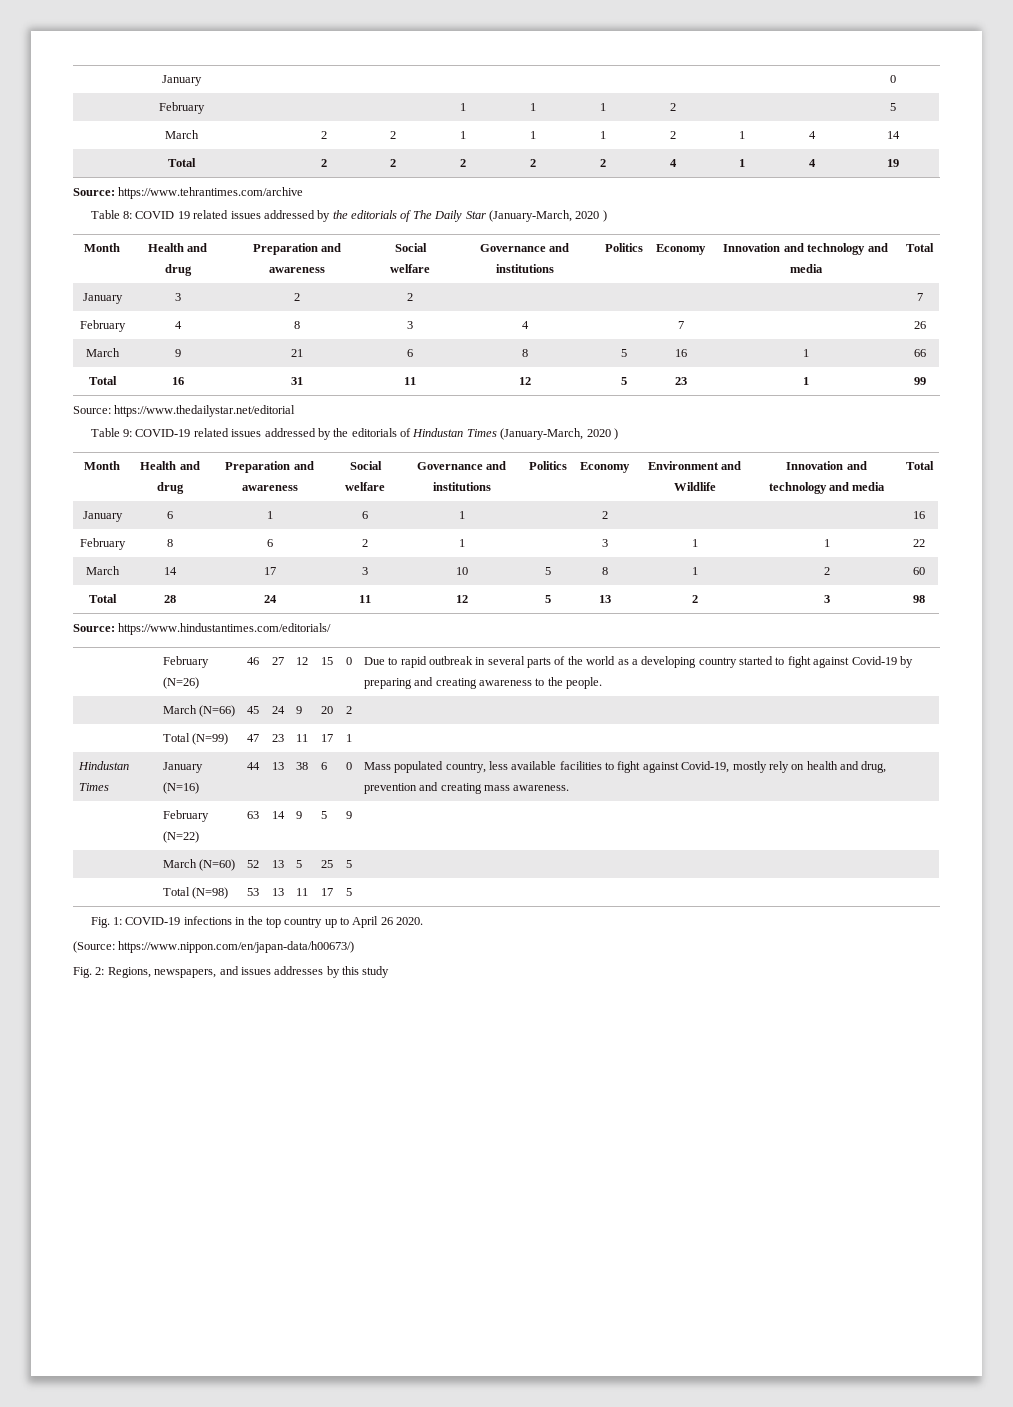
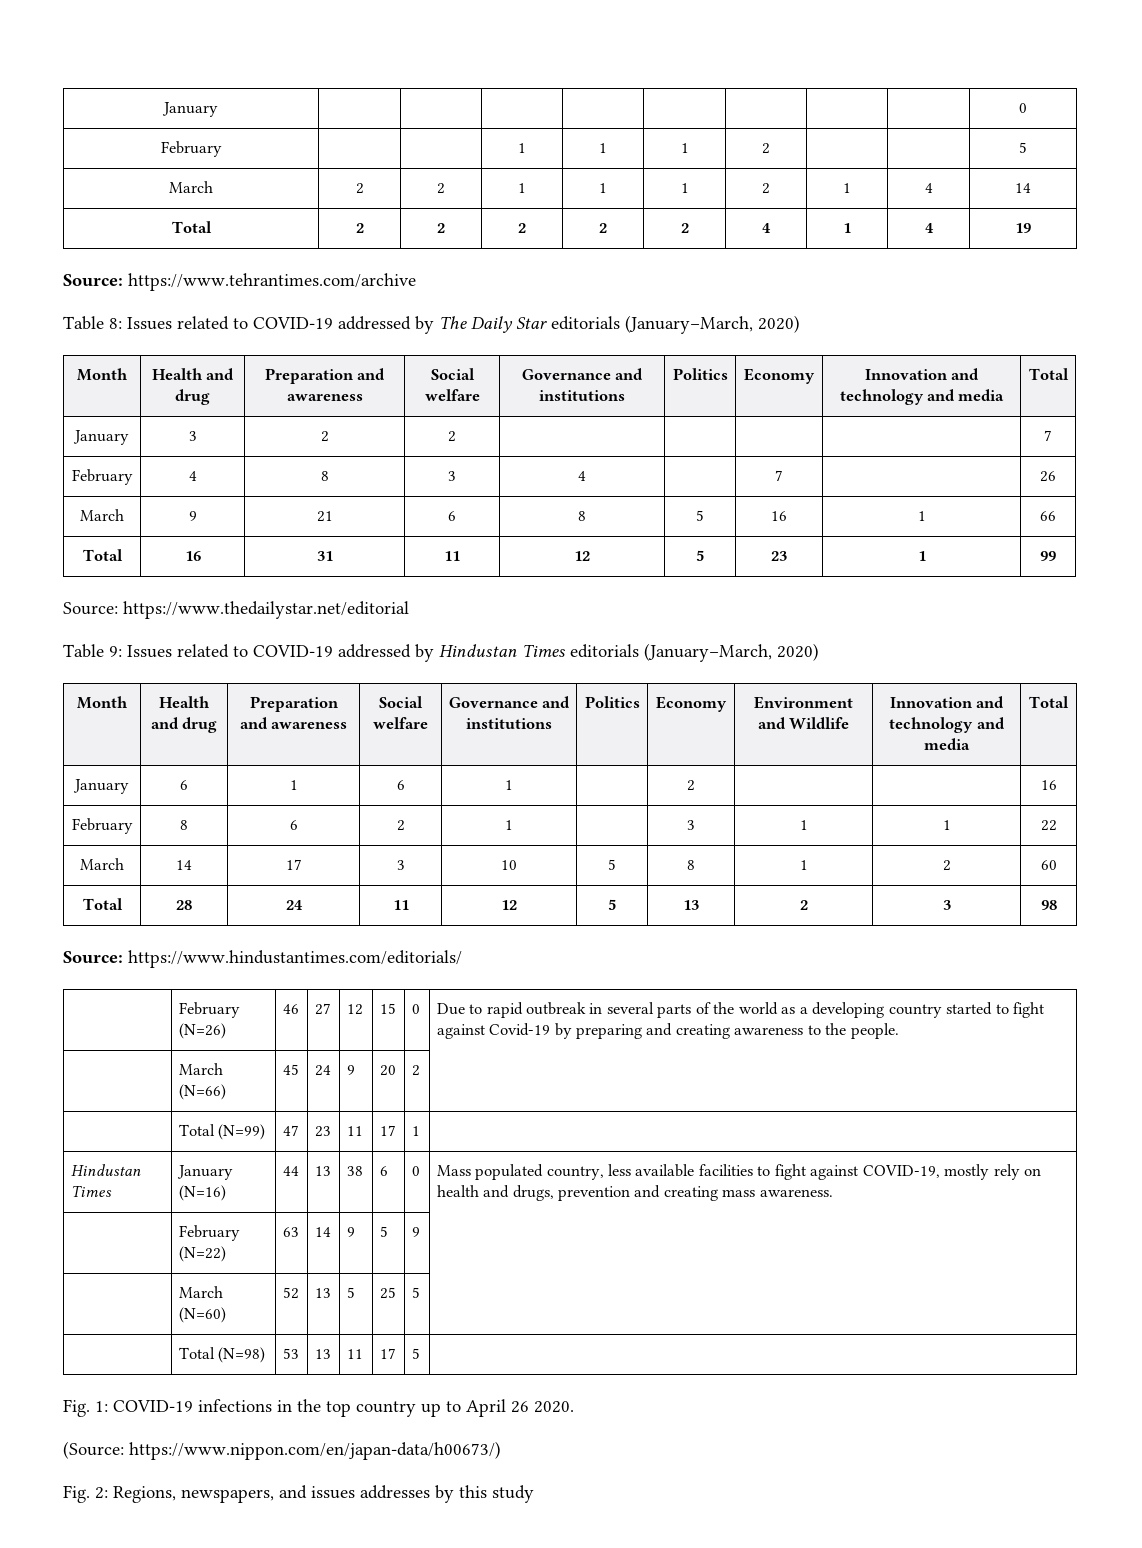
- Table 8: COVID 19 related issues addressed by the editorials of The Daily Star (January-March, 2020 )
+ Table 8: Issues related to COVID-19 addressed by The Daily Star editorials (January–March, 2020)
- Table 9: COVID-19 related issues addressed by the editorials of Hindustan Times (January-March, 2020 )
+ Table 9: Issues related to COVID-19 addressed by Hindustan Times editorials (January–March, 2020)
- Hindustan Times | January (N=16) | 44 | 13 | 38 | 6 | 0 | Mass populated country, less available facilities to fight against Covid-19, mostly rely on health and drug, prevention and creating mass awareness.
+ Hindustan Times | January (N=16) | 44 | 13 | 38 | 6 | 0 | Mass populated country, less available facilities to fight against COVID-19, mostly rely on health and drugs, prevention and creating mass awareness.

